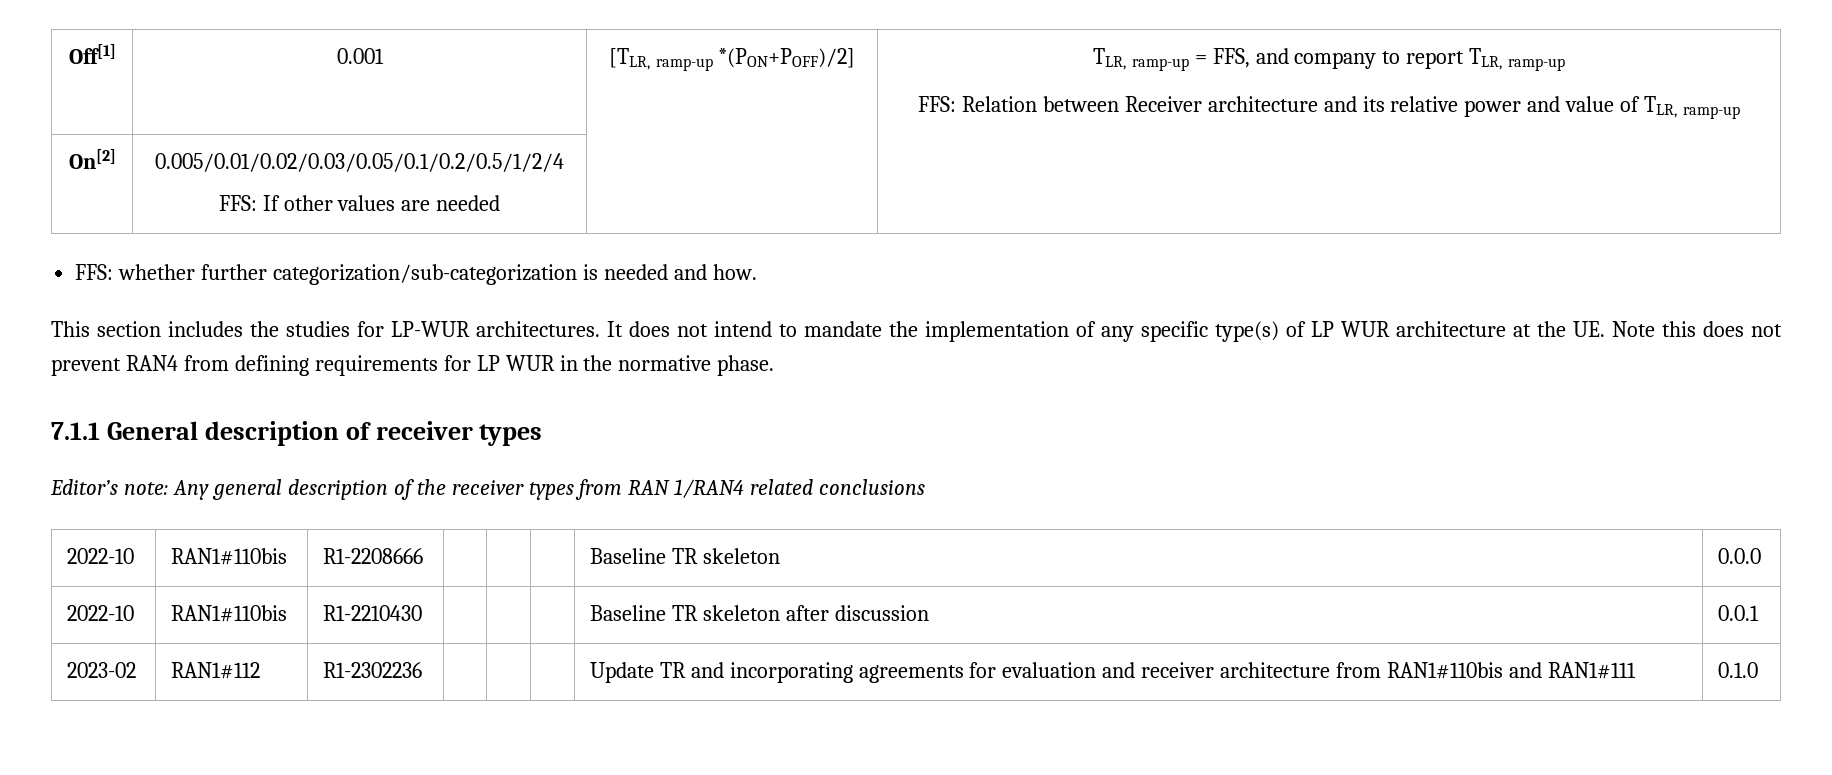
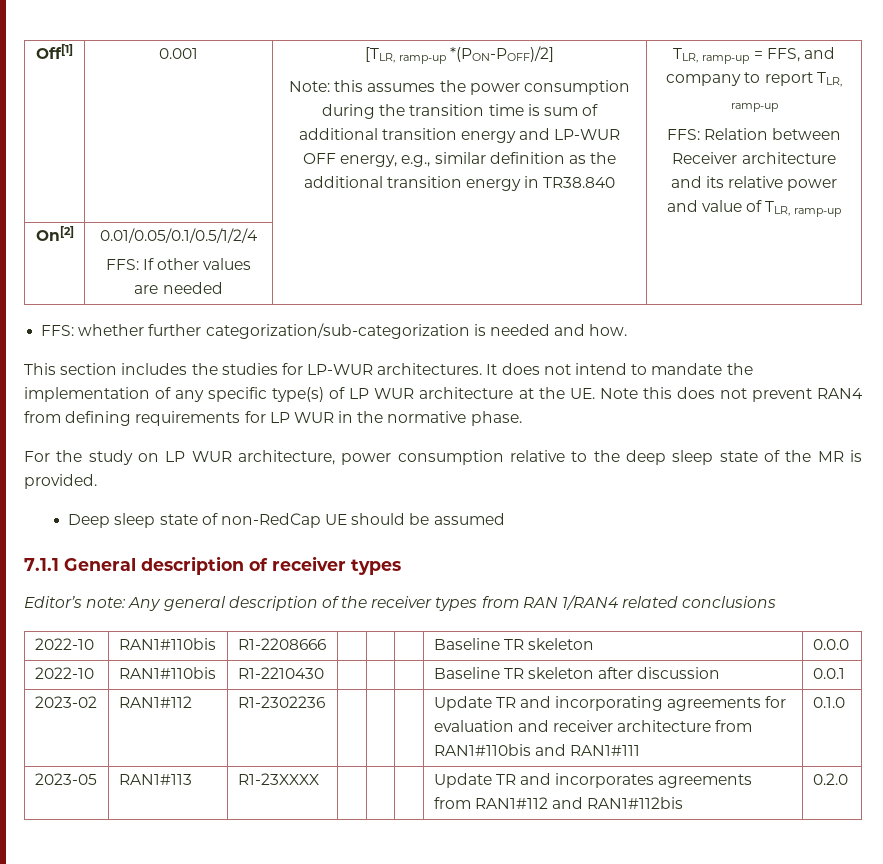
- [TLR, ramp-up *(PON+POFF)/2]
+ [TLR, ramp-up *(PON-POFF)/2]
+ Note: this assumes the power consumption during the transition time is sum of additional transition energy and LP-WUR OFF energy, e.g., similar definition as the additional transition energy in TR38.840
- On[2] | 0.005/0.01/0.02/0.03/0.05/0.1/0.2/0.5/1/2/4
+ On[2] | 0.01/0.05/0.1/0.5/1/2/4
+ For the study on LP WUR architecture, power consumption relative to the deep sleep state of the MR is provided.
+ Deep sleep state of non-RedCap UE should be assumed
+ 2023-05 | RAN1#113 | R1-23XXXX | | | | Update TR and incorporates agreements from RAN1#112 and RAN1#112bis | 0.2.0

